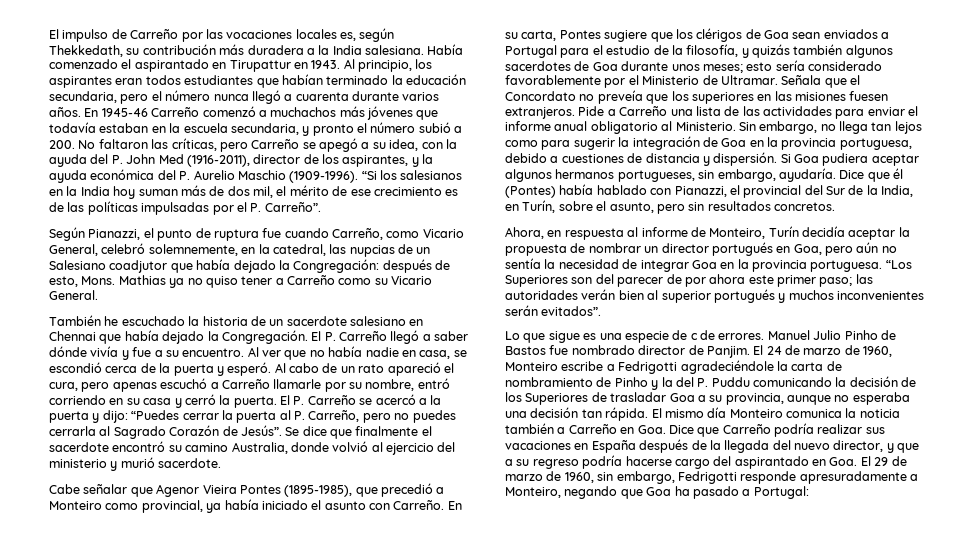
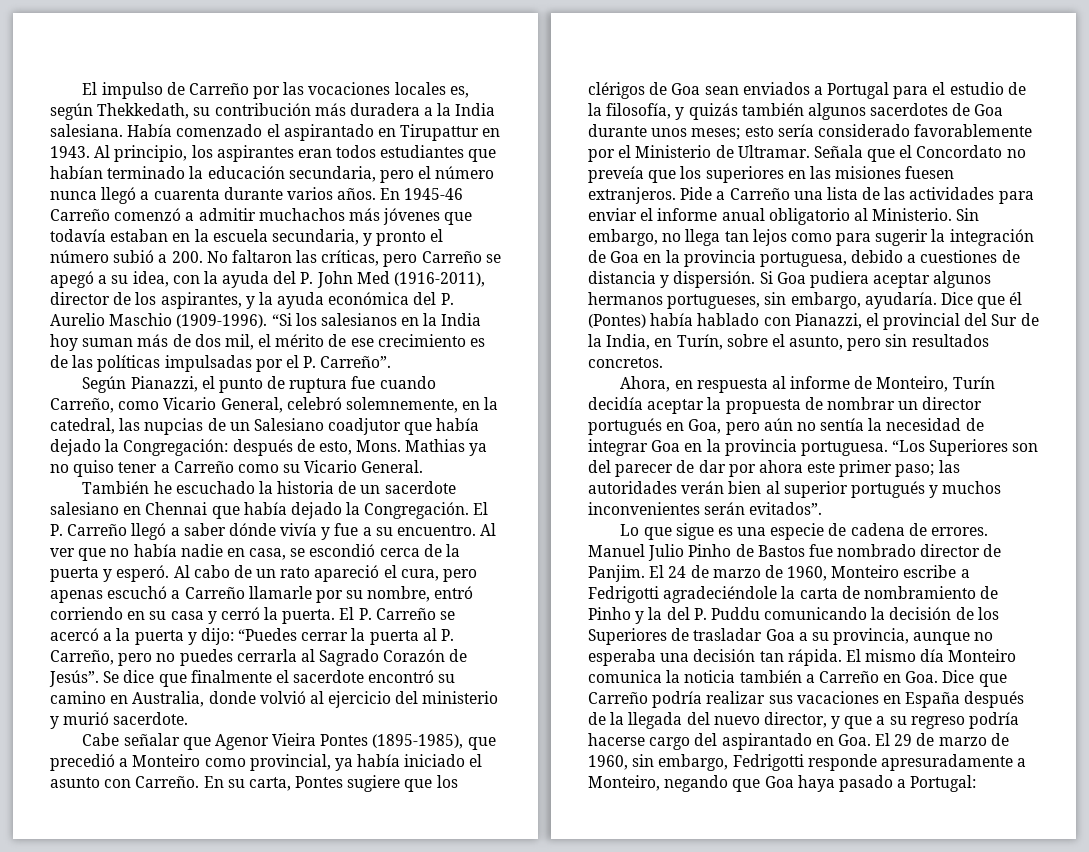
- En 1945-46 Carreño comenzó a muchachos más jóvenes que todavía estaban en la escuela secundaria, y pronto el número subió a 200. No faltaron las críticas, pero Carreño se apegó a su idea, con la ayuda del P. John Med (1916-2011), director de los aspirantes, y la ayuda económica del P. Aurelio Maschio (1909-1996).
+ En 1945-46 Carreño comenzó a admitir muchachos más jóvenes que todavía estaban en la escuela secundaria, y pronto el número subió a 200. No faltaron las críticas, pero Carreño se apegó a su idea, con la ayuda del P. John Med (1916-2011), director de los aspirantes, y la ayuda económica del P. Aurelio Maschio (1909-1996).
- Se dice que finalmente el sacerdote encontró su camino Australia, donde volvió al ejercicio del ministerio y murió sacerdote.
+ Se dice que finalmente el sacerdote encontró su camino en Australia, donde volvió al ejercicio del ministerio y murió sacerdote.
- “Los Superiores son del parecer de por ahora este primer paso; las autoridades verán bien al superior portugués y muchos inconvenientes serán evitados”.
+ “Los Superiores son del parecer de dar por ahora este primer paso; las autoridades verán bien al superior portugués y muchos inconvenientes serán evitados”.
- Lo que sigue es una especie de c de errores.
+ Lo que sigue es una especie de cadena de errores.
- El mismo día Monteiro comunica la noticia también a Carreño en Goa. Dice que Carreño podría realizar sus vacaciones en España después de la llegada del nuevo director, y que a su regreso podría hacerse cargo del aspirantado en Goa. El 29 de marzo de 1960, sin embargo, Fedrigotti responde apresuradamente a Monteiro, negando que Goa ha pasado a Portugal:
+ El mismo día Monteiro comunica la noticia también a Carreño en Goa. Dice que Carreño podría realizar sus vacaciones en España después de la llegada del nuevo director, y que a su regreso podría hacerse cargo del aspirantado en Goa. El 29 de marzo de 1960, sin embargo, Fedrigotti responde apresuradamente a Monteiro, negando que Goa haya pasado a Portugal:

